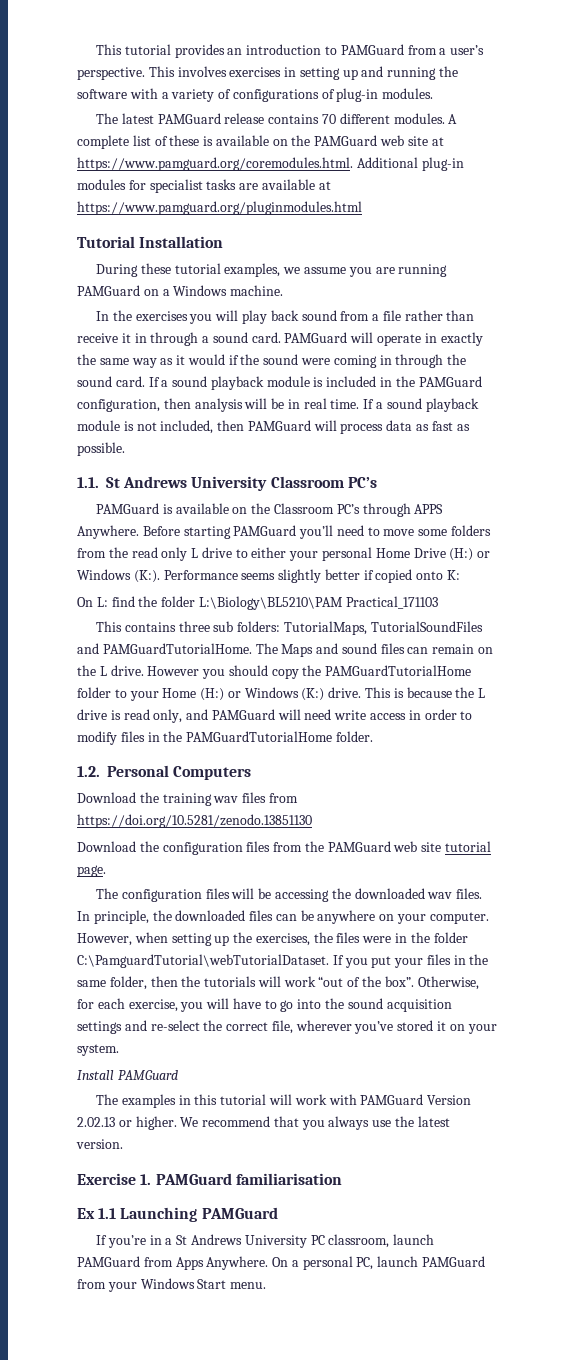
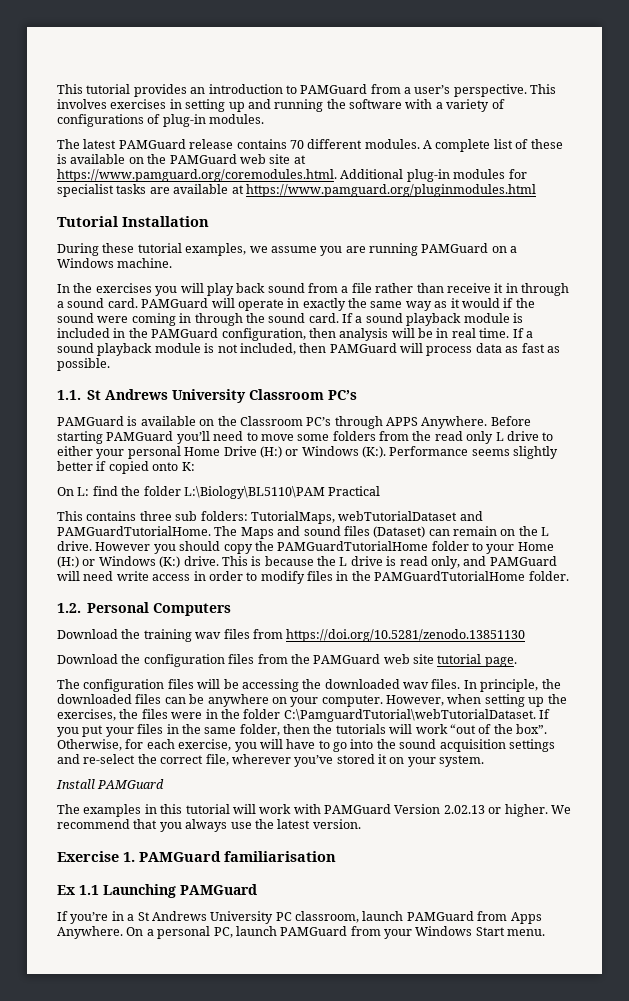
- On L: find the folder L:\Biology\BL5210\PAM Practical_171103
+ On L: find the folder L:\Biology\BL5110\PAM Practical
- This contains three sub folders: TutorialMaps, TutorialSoundFiles and PAMGuardTutorialHome.
+ This contains three sub folders: TutorialMaps, webTutorialDataset and PAMGuardTutorialHome.
- The Maps and sound files can remain on the L drive.
+ The Maps and sound files (Dataset) can remain on the L drive.

